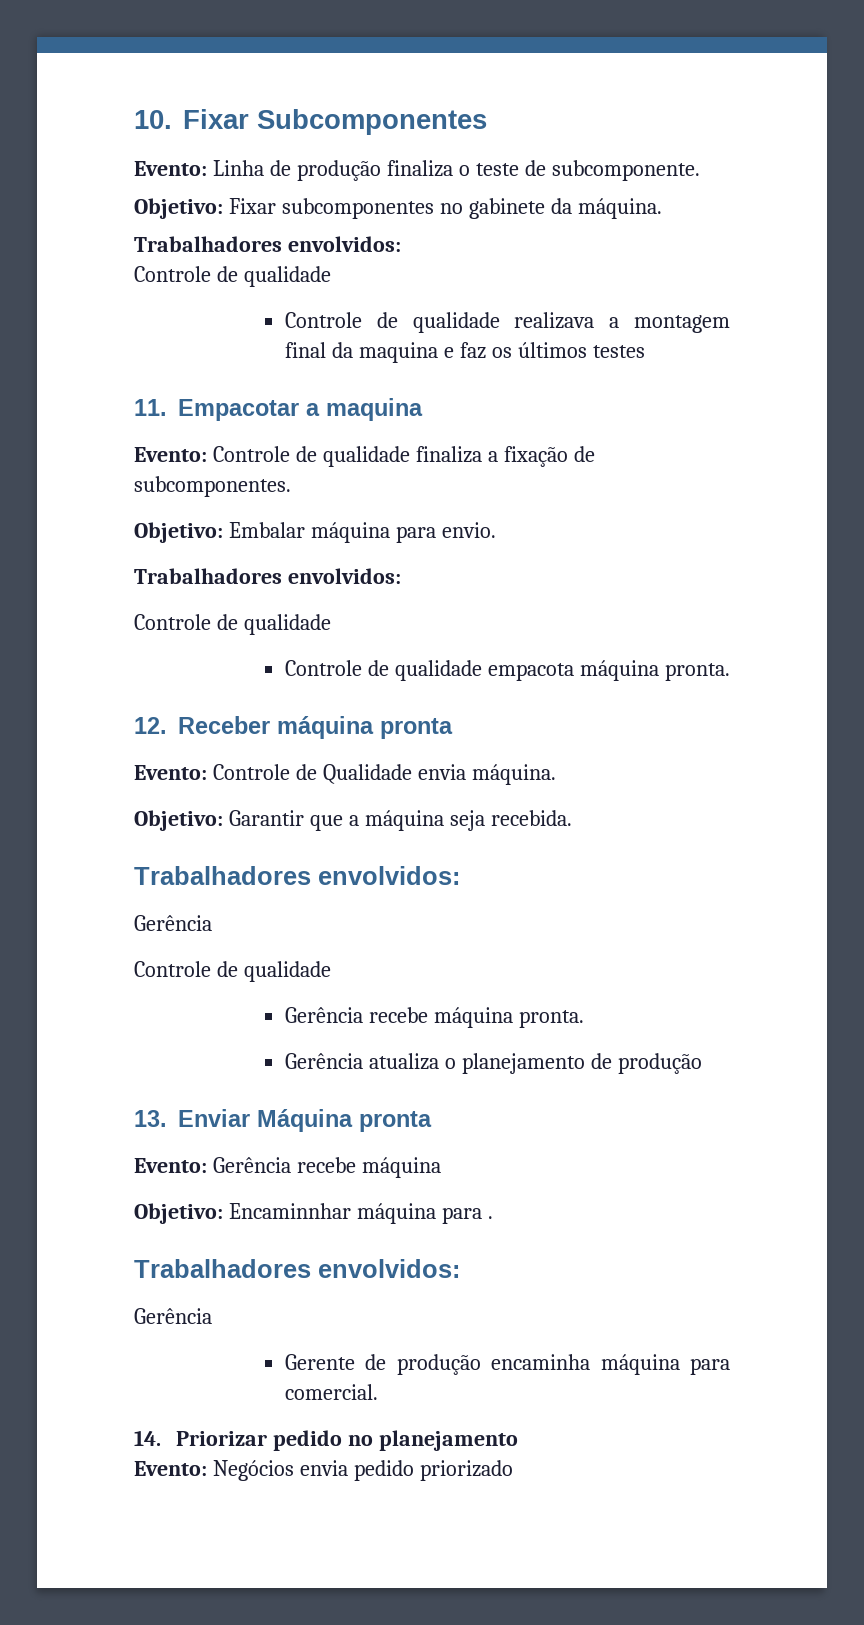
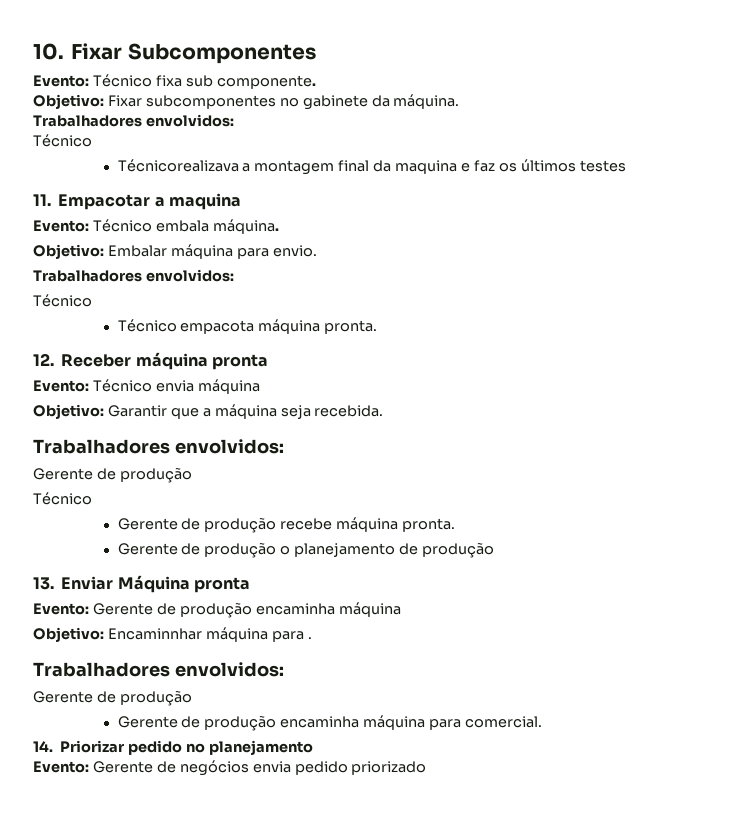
- Evento: Linha de produção finaliza o teste de subcomponente.
+ Evento: Técnico fixa sub componente.
  Objetivo: Fixar subcomponentes no gabinete da máquina.
  Trabalhadores envolvidos:
- Controle de qualidade
- Controle de qualidade realizava a montagem final da maquina e faz os últimos testes
+ Técnico
+ Técnicorealizava a montagem final da maquina e faz os últimos testes
- Evento: Controle de qualidade finaliza a fixação de subcomponentes.
+ Evento: Técnico embala máquina.
  Objetivo: Embalar máquina para envio.
  Trabalhadores envolvidos:
- Controle de qualidade
- Controle de qualidade empacota máquina pronta.
+ Técnico
+ Técnico empacota máquina pronta.
- Evento: Controle de Qualidade envia máquina.
+ Evento: Técnico envia máquina
  Objetivo: Garantir que a máquina seja recebida.
  Trabalhadores envolvidos:
- Gerência
- Controle de qualidade
- Gerência recebe máquina pronta.
+ Gerente de produção
+ Técnico
+ Gerente de produção recebe máquina pronta.
- Gerência atualiza o planejamento de produção
+ Gerente de produção o planejamento de produção
- Evento: Gerência recebe máquina
+ Evento: Gerente de produção encaminha máquina
  Objetivo: Encaminnhar máquina para .
  Trabalhadores envolvidos:
- Gerência
+ Gerente de produção
- Evento: Negócios envia pedido priorizado
+ Evento: Gerente de negócios envia pedido priorizado

